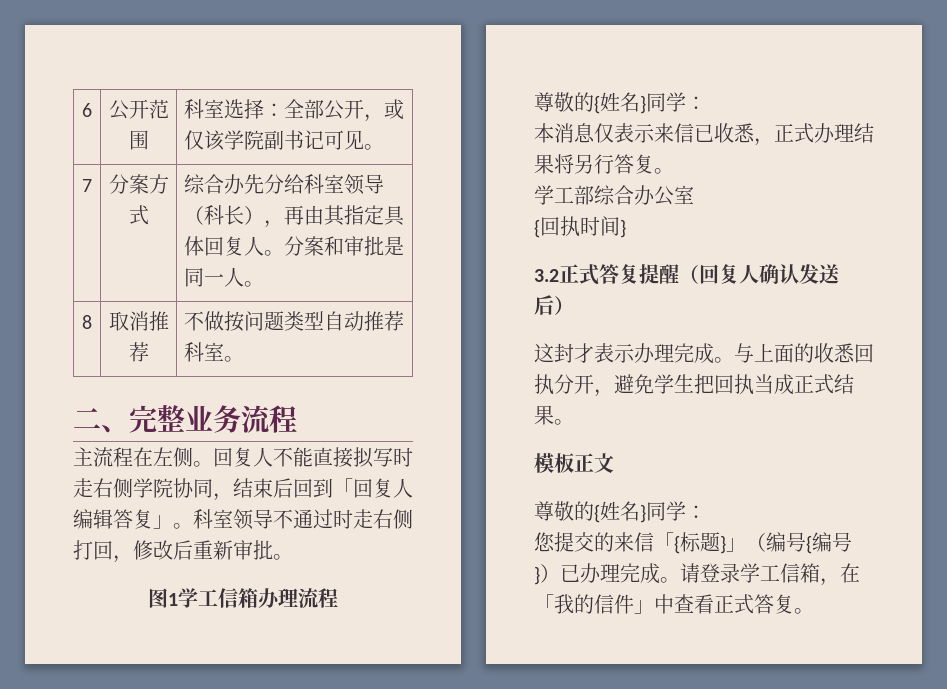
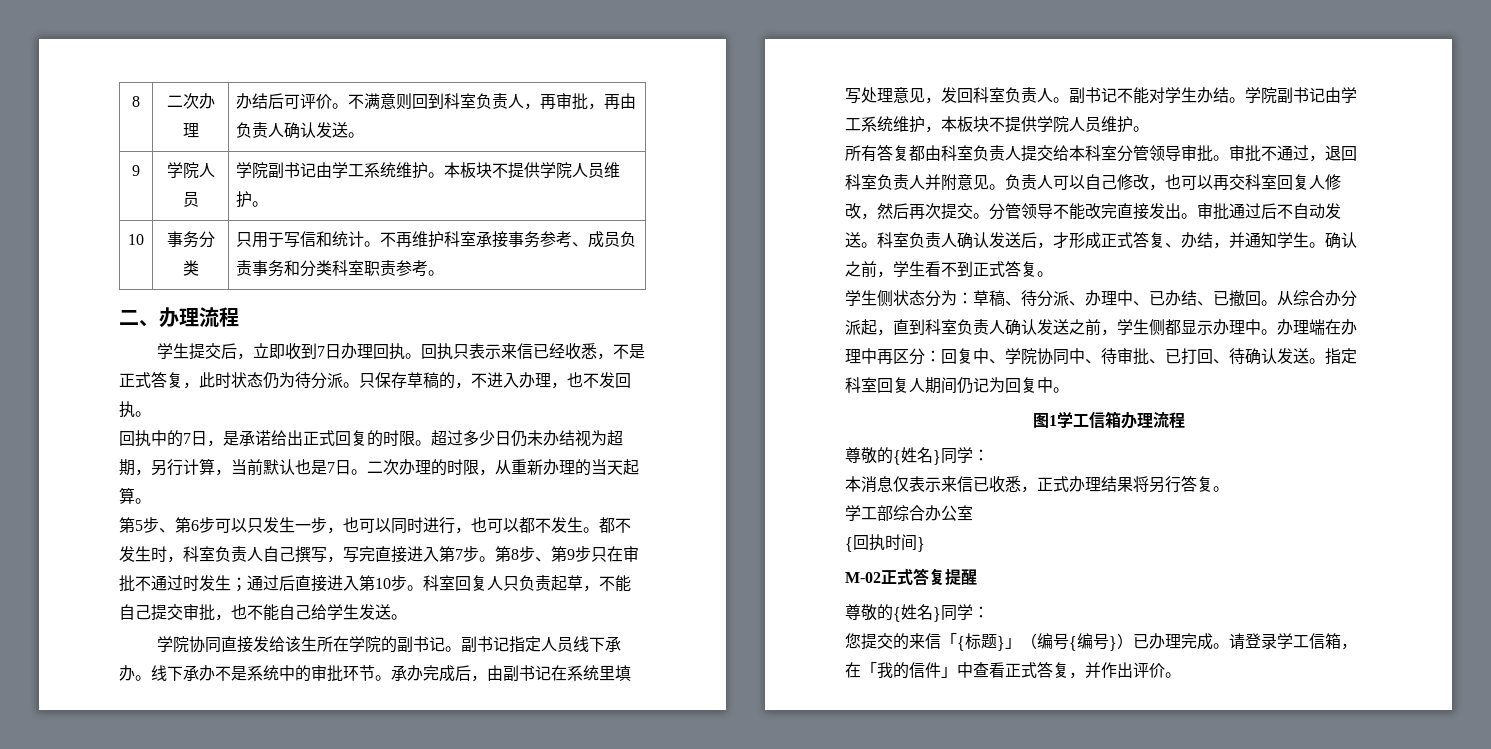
- 6 | 公开范围 | 科室选择：全部公开，或仅该学院副书记可见。
- 7 | 分案方式 | 综合办先分给科室领导（科长），再由其指定具体回复人。分案和审批是同一人。
- 8 | 取消推荐 | 不做按问题类型自动推荐科室。
+ 8 | 二次办理 | 办结后可评价。不满意则回到科室负责人，再审批，再由负责人确认发送。
+ 9 | 学院人员 | 学院副书记由学工系统维护。本板块不提供学院人员维护。
+ 10 | 事务分类 | 只用于写信和统计。不再维护科室承接事务参考、成员负责事务和分类科室职责参考。
- 二、完整业务流程
- 主流程在左侧。回复人不能直接拟写时走右侧学院协同，结束后回到「回复人编辑答复」。科室领导不通过时走右侧打回，修改后重新审批。
+ 二、办理流程
+ 学生提交后，立即收到7日办理回执。回执只表示来信已经收悉，不是正式答复，此时状态仍为待分派。只保存草稿的，不进入办理，也不发回执。
+ 回执中的7日，是承诺给出正式回复的时限。超过多少日仍未办结视为超期，另行计算，当前默认也是7日。二次办理的时限，从重新办理的当天起算。
+ 第5步、第6步可以只发生一步，也可以同时进行，也可以都不发生。都不发生时，科室负责人自己撰写，写完直接进入第7步。第8步、第9步只在审批不通过时发生；通过后直接进入第10步。科室回复人只负责起草，不能自己提交审批，也不能自己给学生发送。
+ 学院协同直接发给该生所在学院的副书记。副书记指定人员线下承办。线下承办不是系统中的审批环节。承办完成后，由副书记在系统里填写处理意见，发回科室负责人。副书记不能对学生办结。学院副书记由学工系统维护，本板块不提供学院人员维护。
+ 所有答复都由科室负责人提交给本科室分管领导审批。审批不通过，退回科室负责人并附意见。负责人可以自己修改，也可以再交科室回复人修改，然后再次提交。分管领导不能改完直接发出。审批通过后不自动发送。科室负责人确认发送后，才形成正式答复、办结，并通知学生。确认之前，学生看不到正式答复。
+ 学生侧状态分为：草稿、待分派、办理中、已办结、已撤回。从综合办分派起，直到科室负责人确认发送之前，学生侧都显示办理中。办理端在办理中再区分：回复中、学院协同中、待审批、已打回、待确认发送。指定科室回复人期间仍记为回复中。
- 3.2正式答复提醒（回复人确认发送后）
- 这封才表示办理完成。与上面的收悉回执分开，避免学生把回执当成正式结果。
- 模板正文
+ M-02正式答复提醒
- 请登录学工信箱，在「我的信件」中查看正式答复。
+ 请登录学工信箱，在「我的信件」中查看正式答复，并作出评价。

